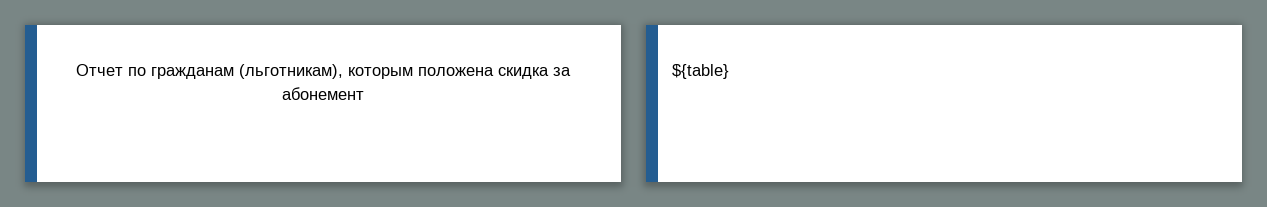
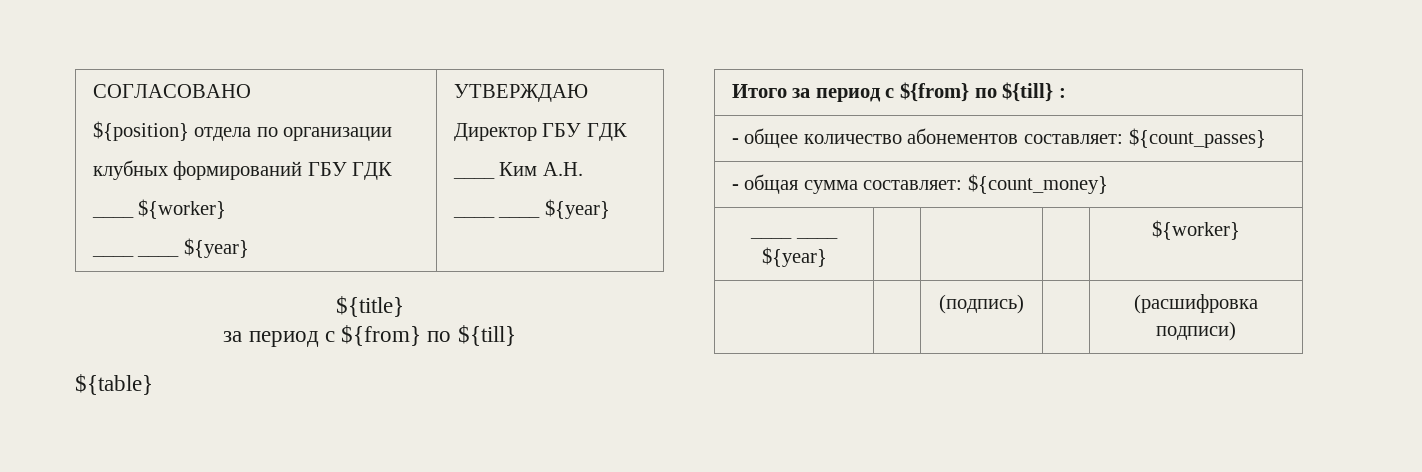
- Отчет по гражданам (льготникам), которым положена скидка за абонемент
+ СОГЛАСОВАНО
+ ${position} отдела по организации
+ клубных формирований ГБУ ГДК
+ ____ ${worker}
+ ____ ____ ${year} | УТВЕРЖДАЮ
+ Директор ГБУ ГДК
+ ____ Ким А.Н.
+ ____ ____ ${year}
+ ${title}
+ за период с ${from} по ${till}
  ${table}
+ Итого за период с ${from} по ${till} :
+ - общее количество абонементов составляет: ${count_passes}
+ - общая сумма составляет: ${count_money}
+ ____ ____ ${year} | | | | ${worker}
+ | | (подпись) | | (расшифровка подписи)

